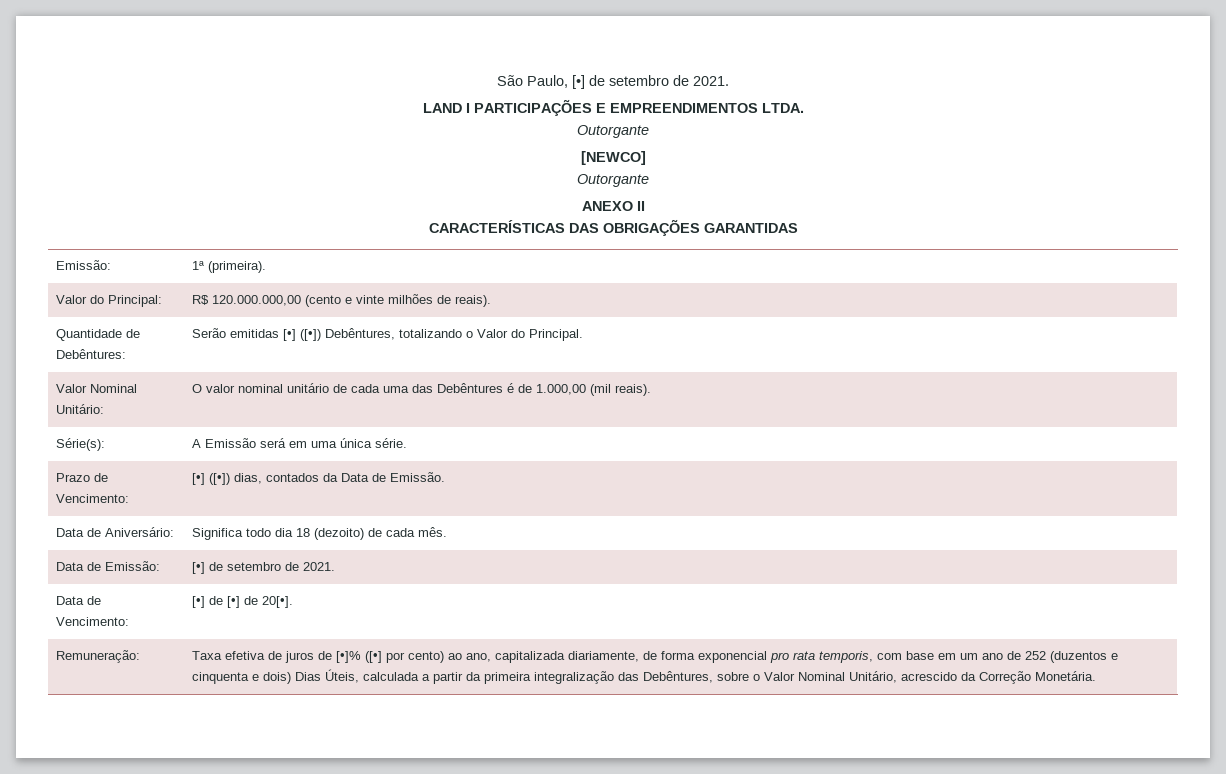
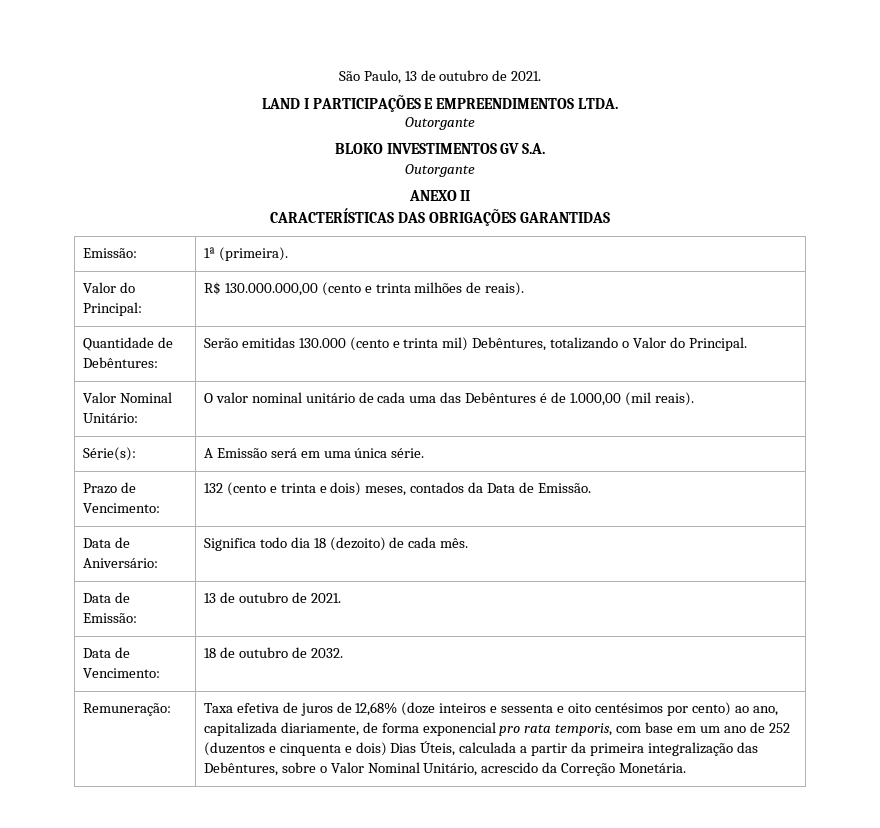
- São Paulo, [•] de setembro de 2021.
+ São Paulo, 13 de outubro de 2021.
- [NEWCO]
+ BLOKO INVESTIMENTOS GV S.A.
- Valor do Principal: | R$ 120.000.000,00 (cento e vinte milhões de reais).
+ Valor do Principal: | R$ 130.000.000,00 (cento e trinta milhões de reais).
- Quantidade de Debêntures: | Serão emitidas [•] ([•]) Debêntures, totalizando o Valor do Principal.
+ Quantidade de Debêntures: | Serão emitidas 130.000 (cento e trinta mil) Debêntures, totalizando o Valor do Principal.
- Prazo de Vencimento: | [•] ([•]) dias, contados da Data de Emissão.
+ Prazo de Vencimento: | 132 (cento e trinta e dois) meses, contados da Data de Emissão.
- Data de Emissão: | [•] de setembro de 2021.
+ Data de Emissão: | 13 de outubro de 2021.
- Data de Vencimento: | [•] de [•] de 20[•].
+ Data de Vencimento: | 18 de outubro de 2032.
- Taxa efetiva de juros de [•]% ([•] por cento) ao ano, capitalizada diariamente, de forma exponencial pro rata temporis, com base em um ano de 252 (duzentos e cinquenta e dois) Dias Úteis, calculada a partir da primeira integralização das Debêntures, sobre o Valor Nominal Unitário, acrescido da Correção Monetária.
+ Taxa efetiva de juros de 12,68% (doze inteiros e sessenta e oito centésimos por cento) ao ano, capitalizada diariamente, de forma exponencial pro rata temporis, com base em um ano de 252 (duzentos e cinquenta e dois) Dias Úteis, calculada a partir da primeira integralização das Debêntures, sobre o Valor Nominal Unitário, acrescido da Correção Monetária.

